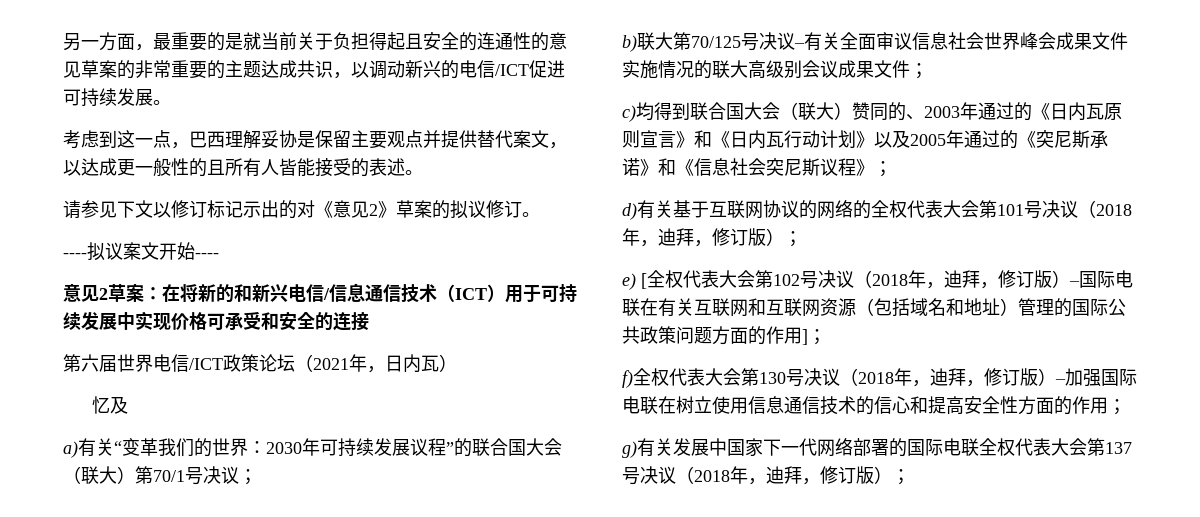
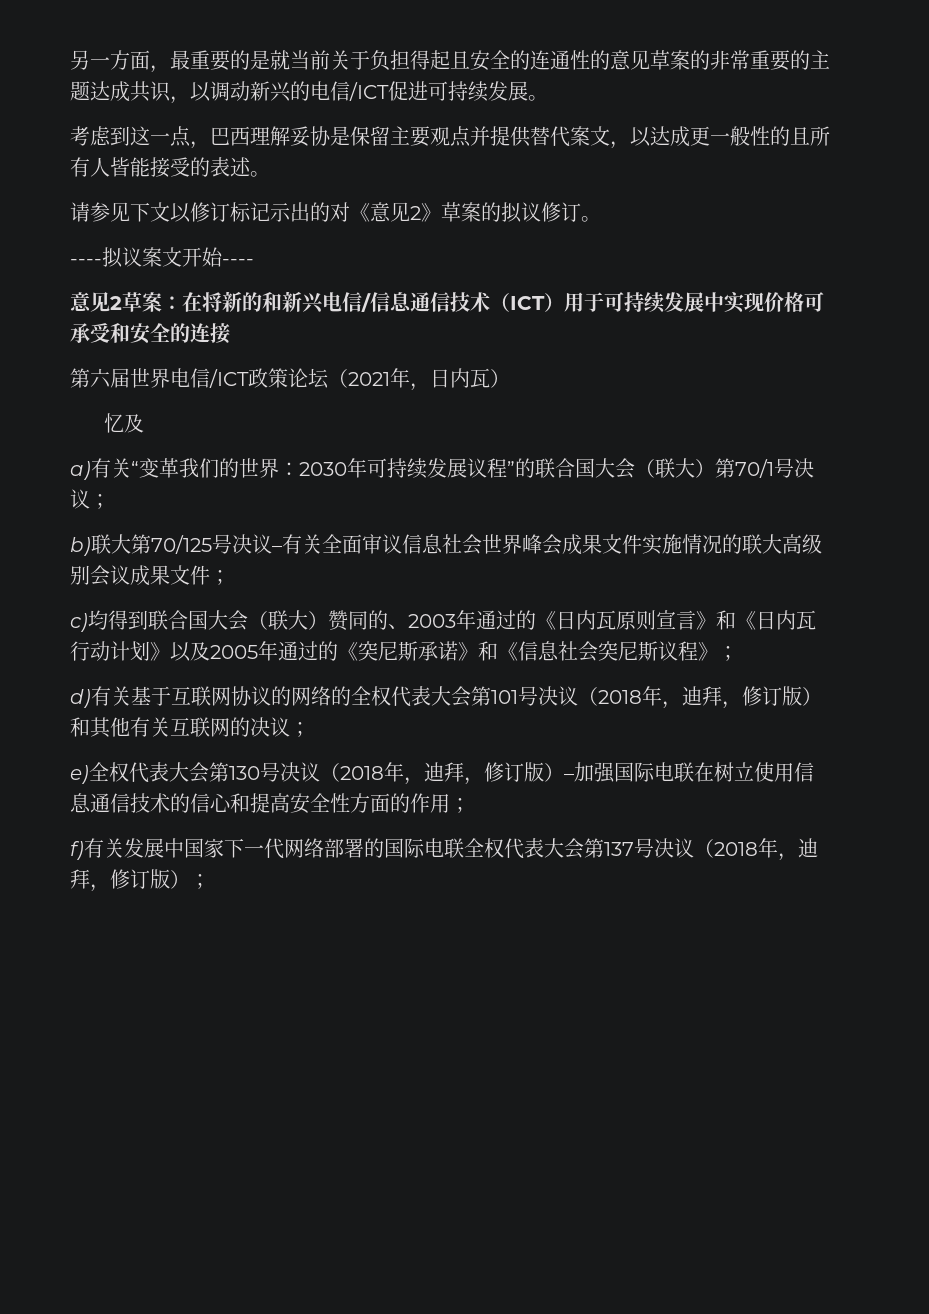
- d)有关基于互联网协议的网络的全权代表大会第101号决议（2018年，迪拜，修订版）；
- e) [全权代表大会第102号决议（2018年，迪拜，修订版）–国际电联在有关互联网和互联网资源（包括域名和地址）管理的国际公共政策问题方面的作用]；
- f)全权代表大会第130号决议（2018年，迪拜，修订版）–加强国际电联在树立使用信息通信技术的信心和提高安全性方面的作用；
+ d)有关基于互联网协议的网络的全权代表大会第101号决议（2018年，迪拜，修订版）和其他有关互联网的决议；
+ e)全权代表大会第130号决议（2018年，迪拜，修订版）–加强国际电联在树立使用信息通信技术的信心和提高安全性方面的作用；
- g)有关发展中国家下一代网络部署的国际电联全权代表大会第137号决议（2018年，迪拜，修订版）；
+ f)有关发展中国家下一代网络部署的国际电联全权代表大会第137号决议（2018年，迪拜，修订版）；

